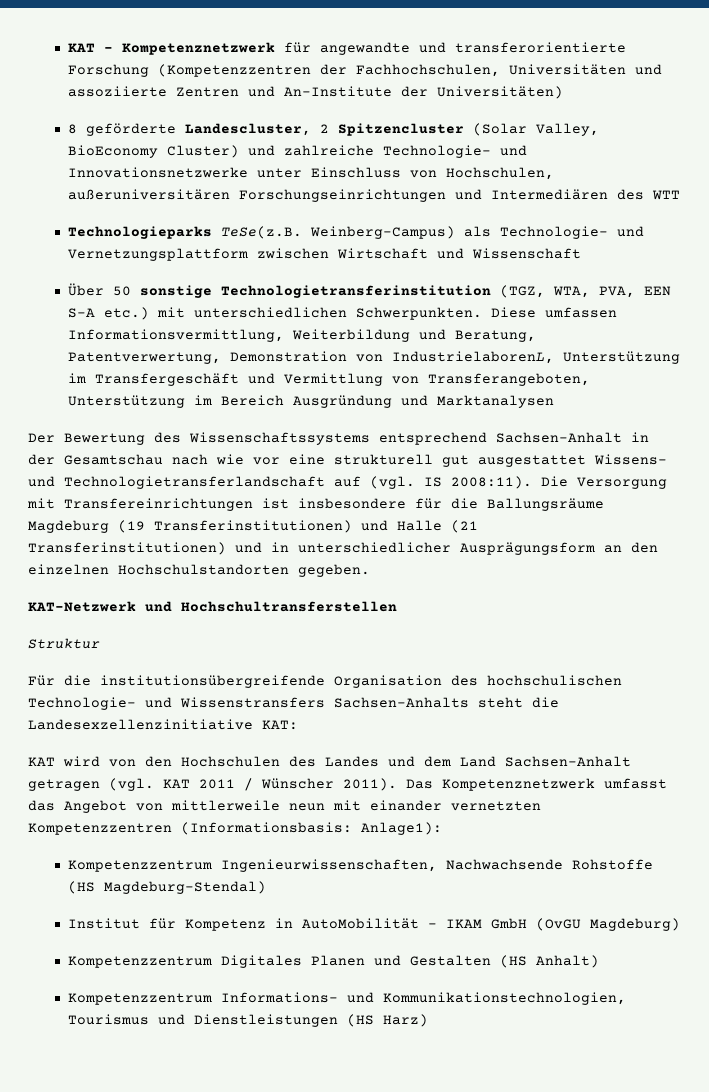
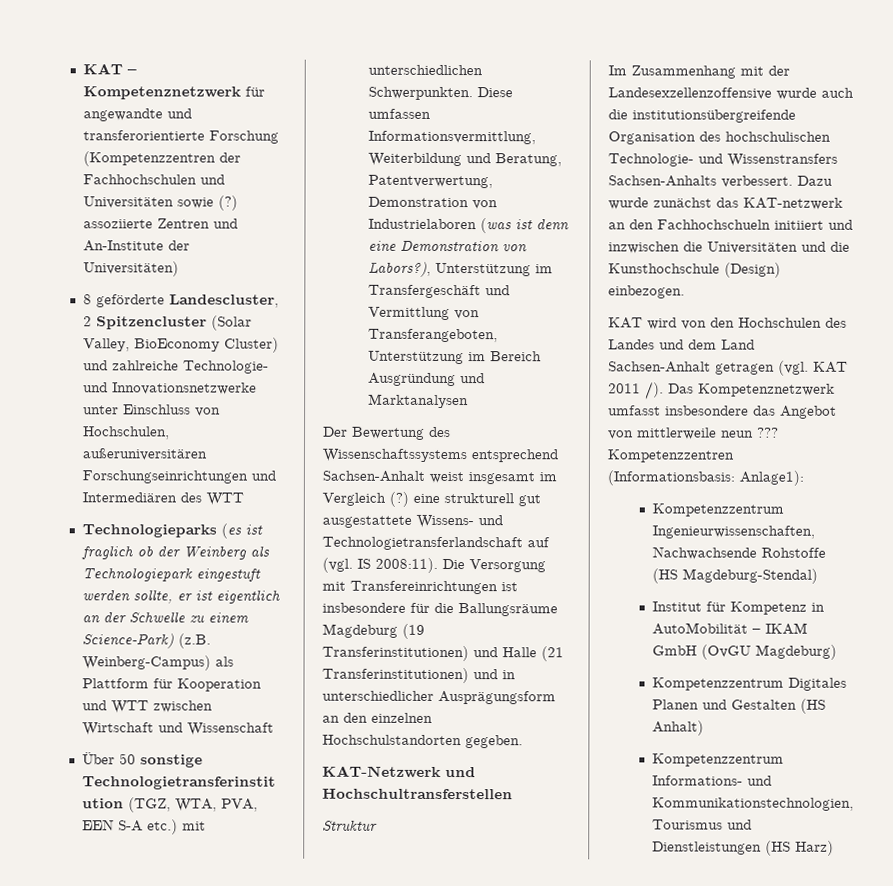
- KAT – Kompetenznetzwerk für angewandte und transferorientierte Forschung (Kompetenzzentren der Fachhochschulen, Universitäten und assoziierte Zentren und An-Institute der Universitäten)
+ KAT – Kompetenznetzwerk für angewandte und transferorientierte Forschung (Kompetenzzentren der Fachhochschulen und Universitäten sowie (?) assoziierte Zentren und An-Institute der Universitäten)
- Technologieparks TeSe(z.B. Weinberg-Campus) als Technologie- und Vernetzungsplattform zwischen Wirtschaft und Wissenschaft
+ Technologieparks (es ist fraglich ob der Weinberg als Technologiepark eingestuft werden sollte, er ist eigentlich an der Schwelle zu einem Science-Park) (z.B. Weinberg-Campus) als Plattform für Kooperation und WTT zwischen Wirtschaft und Wissenschaft
- Diese umfassen Informationsvermittlung, Weiterbildung und Beratung, Patentverwertung, Demonstration von IndustrielaborenL, Unterstützung im Transfergeschäft und Vermittlung von Transferangeboten, Unterstützung im Bereich Ausgründung und Marktanalysen
+ Diese umfassen Informationsvermittlung, Weiterbildung und Beratung, Patentverwertung, Demonstration von Industrielaboren (was ist denn eine Demonstration von Labors?), Unterstützung im Transfergeschäft und Vermittlung von Transferangeboten, Unterstützung im Bereich Ausgründung und Marktanalysen
- Der Bewertung des Wissenschaftssystems entsprechend Sachsen-Anhalt in der Gesamtschau nach wie vor eine strukturell gut ausgestattet Wissens- und Technologietransferlandschaft auf (vgl. IS 2008:11).
+ Der Bewertung des Wissenschaftssystems entsprechend Sachsen-Anhalt weist insgesamt im Vergleich (?) eine strukturell gut ausgestattete Wissens- und Technologietransferlandschaft auf (vgl. IS 2008:11).
- Für die institutionsübergreifende Organisation des hochschulischen Technologie- und Wissenstransfers Sachsen-Anhalts steht die Landesexzellenzinitiative KAT:
+ Im Zusammenhang mit der Landesexzellenzoffensive wurde auch die institutionsübergreifende Organisation des hochschulischen Technologie- und Wissenstransfers Sachsen-Anhalts verbessert. Dazu wurde zunächst das KAT-netzwerk an den Fachhochschueln initiiert und inzwischen die Universitäten und die Kunsthochschule (Design) einbezogen.
- KAT wird von den Hochschulen des Landes und dem Land Sachsen-Anhalt getragen (vgl. KAT 2011 / Wünscher 2011).
+ KAT wird von den Hochschulen des Landes und dem Land Sachsen-Anhalt getragen (vgl. KAT 2011 /).
- Das Kompetenznetzwerk umfasst das Angebot von mittlerweile neun mit einander vernetzten Kompetenzzentren (Informationsbasis: Anlage1):
+ Das Kompetenznetzwerk umfasst insbesondere das Angebot von mittlerweile neun ??? Kompetenzzentren (Informationsbasis: Anlage1):

